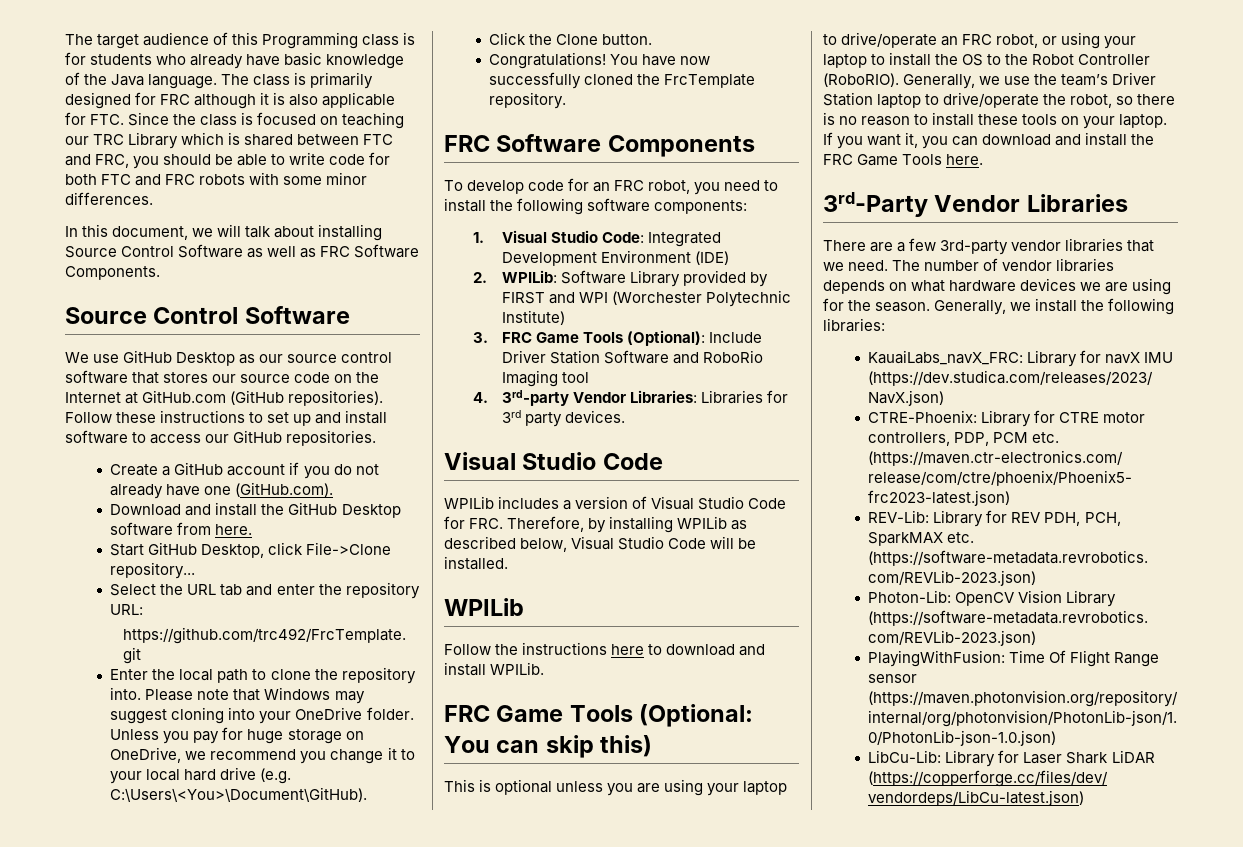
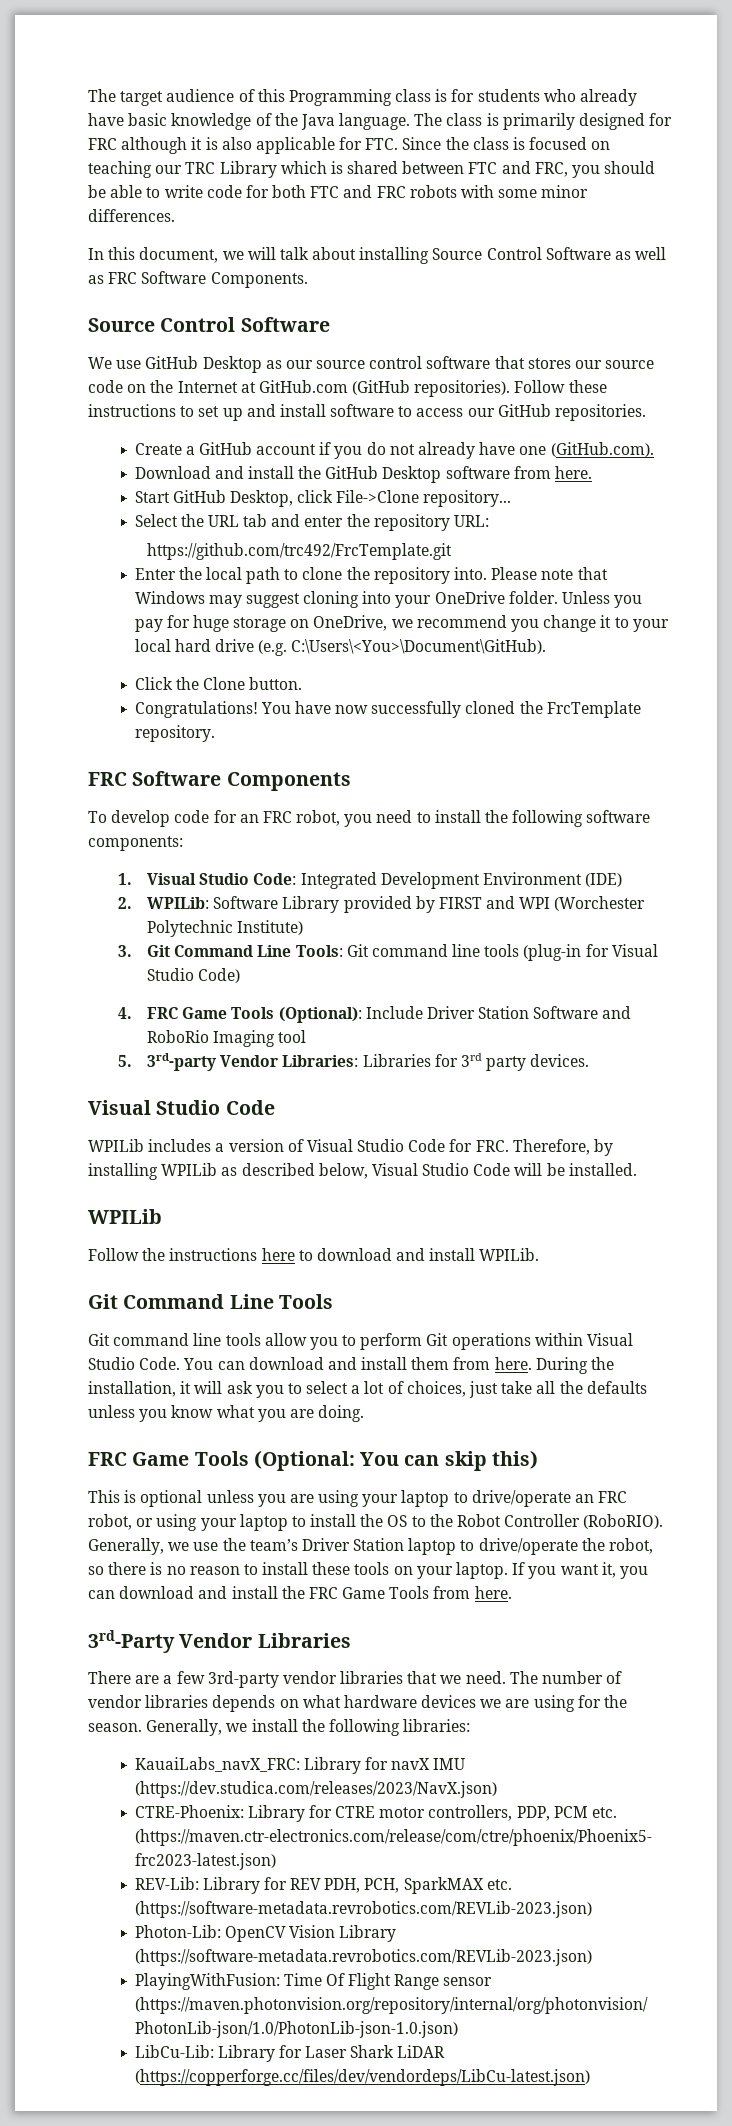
- 3. FRC Game Tools (Optional): Include Driver Station Software and RoboRio Imaging tool
+ 3. Git Command Line Tools: Git command line tools (plug-in for Visual Studio Code)
+ 4. FRC Game Tools (Optional): Include Driver Station Software and RoboRio Imaging tool
- 4. 3rd-party Vendor Libraries: Libraries for 3rd party devices.
+ 5. 3rd-party Vendor Libraries: Libraries for 3rd party devices.
+ Git Command Line Tools
+ Git command line tools allow you to perform Git operations within Visual Studio Code. You can download and install them from here. During the installation, it will ask you to select a lot of choices, just take all the defaults unless you know what you are doing.
- If you want it, you can download and install the FRC Game Tools here.
+ If you want it, you can download and install the FRC Game Tools from here.

